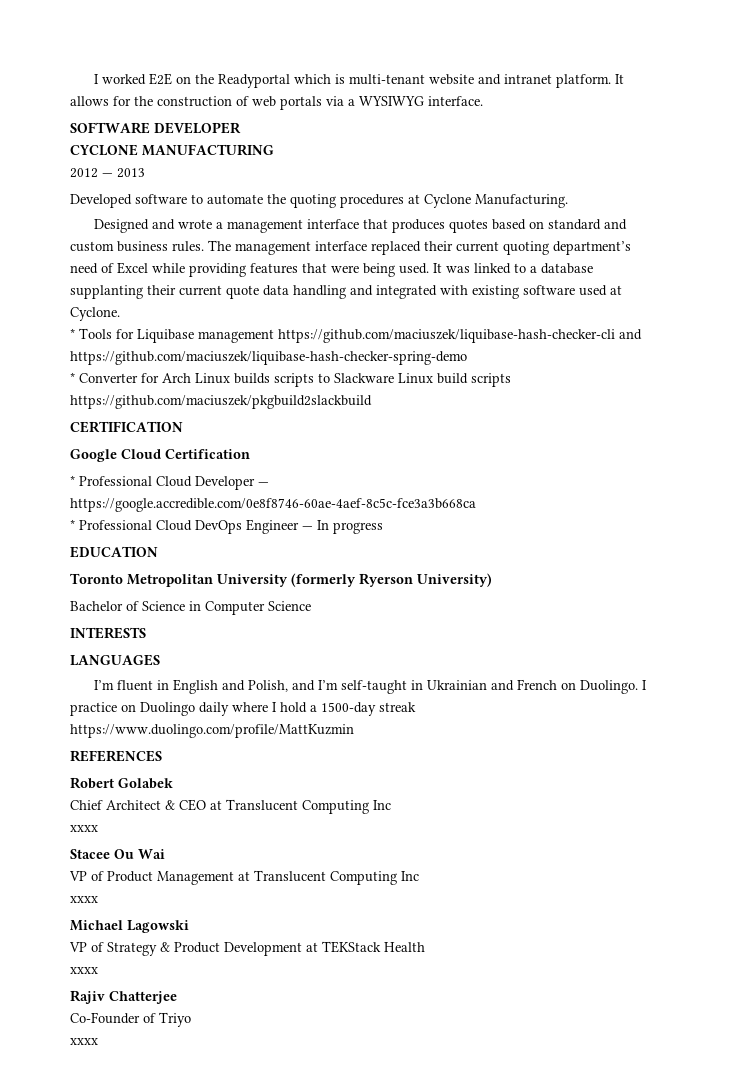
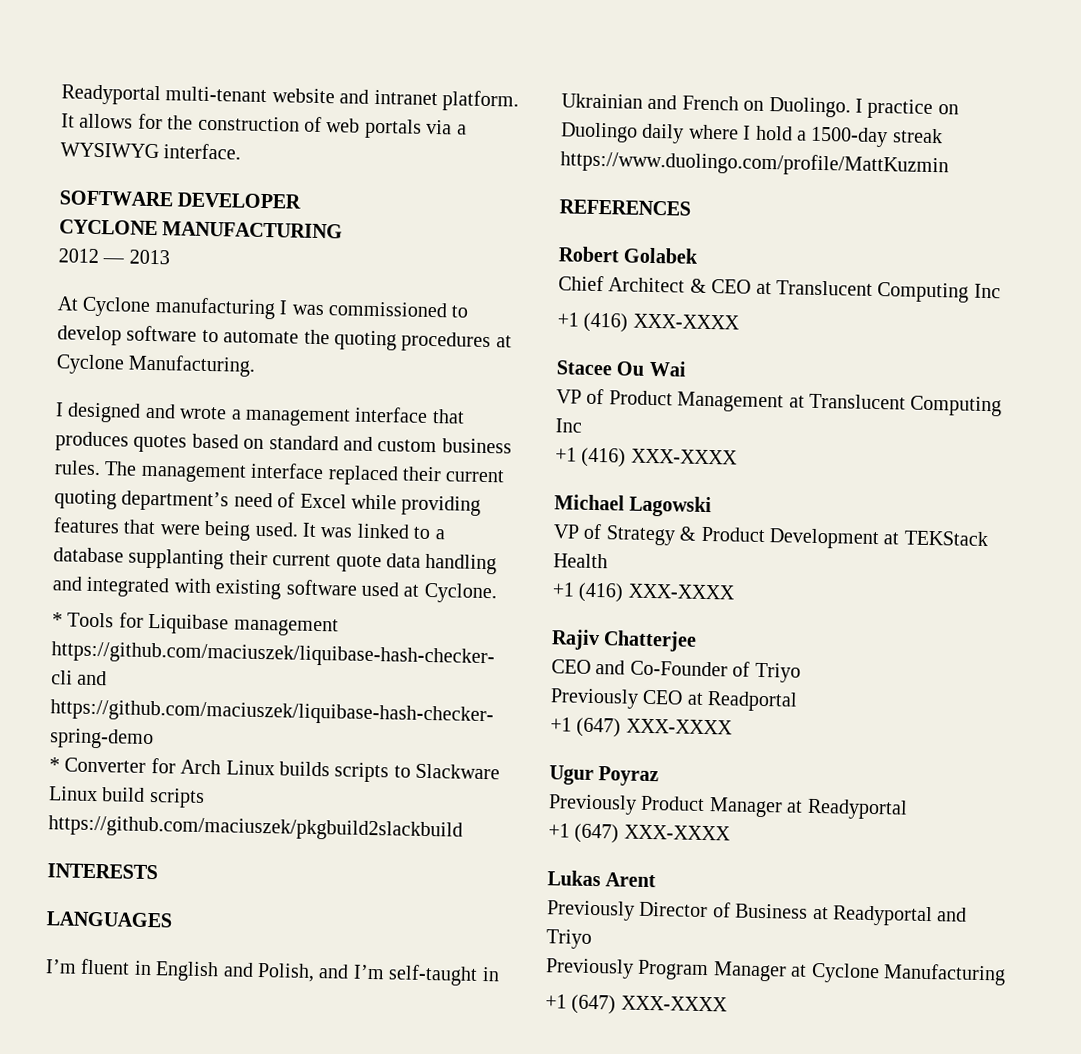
- I worked E2E on the Readyportal which is multi-tenant website and intranet platform.
+ Readyportal multi-tenant website and intranet platform.
- Developed software to automate the quoting procedures at Cyclone Manufacturing.
+ At Cyclone manufacturing I was commissioned to develop software to automate the quoting procedures at Cyclone Manufacturing.
- Designed and wrote a management interface that produces quotes based on standard and custom business rules.
+ I designed and wrote a management interface that produces quotes based on standard and custom business rules.
- CERTIFICATION
- Google Cloud Certification
- * Professional Cloud Developer — https://google.accredible.com/0e8f8746-60ae-4aef-8c5c-fce3a3b668ca
- * Professional Cloud DevOps Engineer — In progress
- EDUCATION
- Toronto Metropolitan University (formerly Ryerson University)
- Bachelor of Science in Computer Science
  Chief Architect & CEO at Translucent Computing Inc
- xxxx
+ +1 (416) XXX-XXXX
  VP of Product Management at Translucent Computing Inc
- xxxx
+ +1 (416) XXX-XXXX
  VP of Strategy & Product Development at TEKStack Health
- xxxx
+ +1 (416) XXX-XXXX
- Co-Founder of Triyo
- xxxx
+ CEO and Co-Founder of Triyo
+ Previously CEO at Readportal
+ +1 (647) XXX-XXXX
+ Ugur Poyraz
+ Previously Product Manager at Readyportal
+ +1 (647) XXX-XXXX
+ Lukas Arent
+ Previously Director of Business at Readyportal and Triyo
+ Previously Program Manager at Cyclone Manufacturing
+ +1 (647) XXX-XXXX

